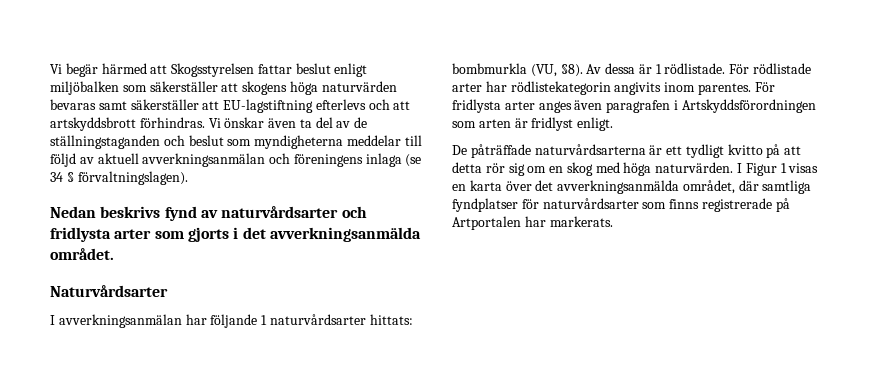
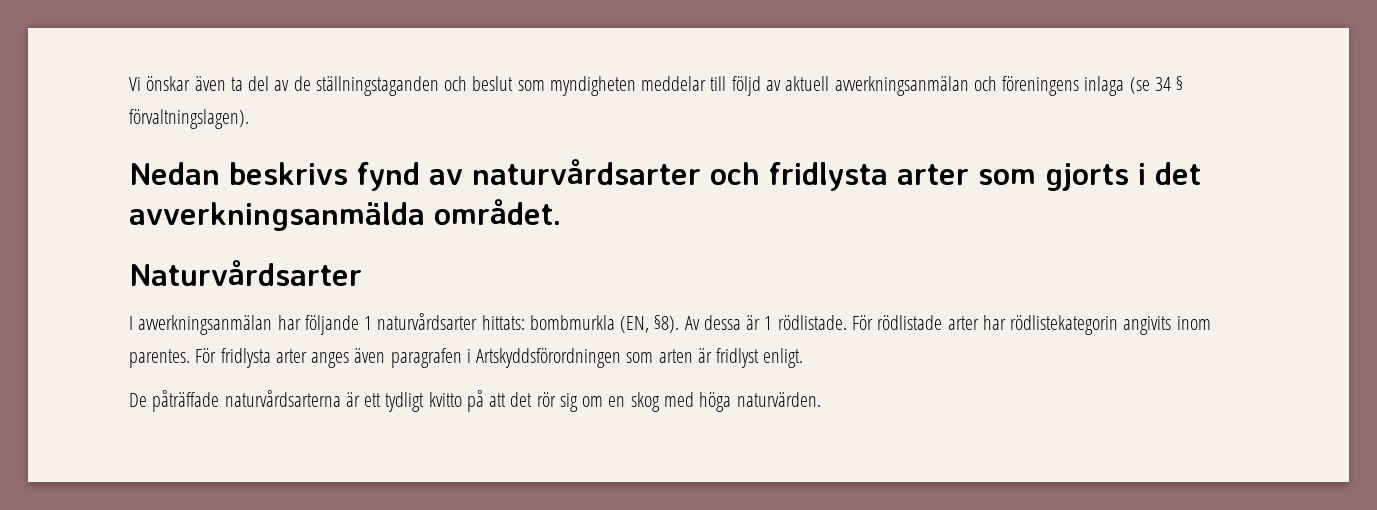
- Vi begär härmed att Skogsstyrelsen fattar beslut enligt miljöbalken som säkerställer att skogens höga naturvärden bevaras samt säkerställer att EU-lagstiftning efterlevs och att artskyddsbrott förhindras. Vi önskar även ta del av de ställningstaganden och beslut som myndigheterna meddelar till följd av aktuell avverkningsanmälan och föreningens inlaga (se 34 § förvaltningslagen).
+ Vi önskar även ta del av de ställningstaganden och beslut som myndigheten meddelar till följd av aktuell avverkningsanmälan och föreningens inlaga (se 34 § förvaltningslagen).
- I avverkningsanmälan har följande 1 naturvårdsarter hittats: bombmurkla (VU, §8).
+ I avverkningsanmälan har följande 1 naturvårdsarter hittats: bombmurkla (EN, §8).
- De påträffade naturvårdsarterna är ett tydligt kvitto på att detta rör sig om en skog med höga naturvärden. I Figur 1 visas en karta över det avverkningsanmälda området, där samtliga fyndplatser för naturvårdsarter som finns registrerade på Artportalen har markerats.
+ De påträffade naturvårdsarterna är ett tydligt kvitto på att det rör sig om en skog med höga naturvärden.

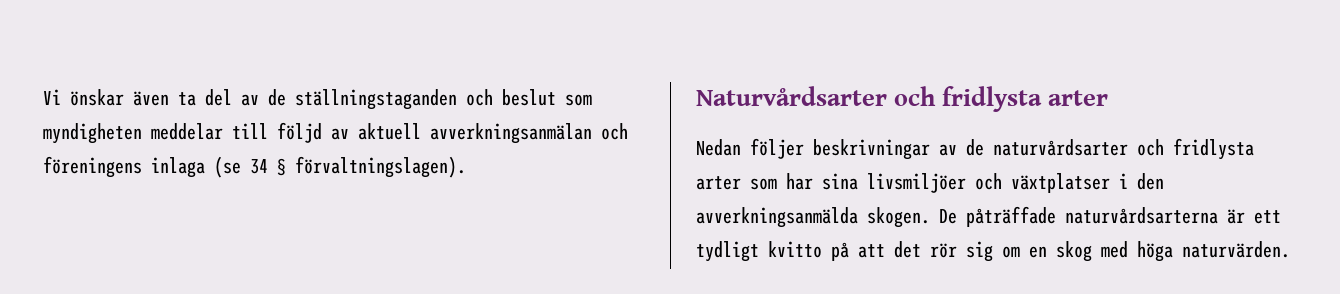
- Nedan beskrivs fynd av naturvårdsarter och fridlysta arter som gjorts i det avverkningsanmälda området.
- Naturvårdsarter
- I avverkningsanmälan har följande 1 naturvårdsarter hittats: bombmurkla (EN, §8). Av dessa är 1 rödlistade. För rödlistade arter har rödlistekategorin angivits inom parentes. För fridlysta arter anges även paragrafen i Artskyddsförordningen som arten är fridlyst enligt.
- De påträffade naturvårdsarterna är ett tydligt kvitto på att det rör sig om en skog med höga naturvärden.
+ Naturvårdsarter och fridlysta arter
+ Nedan följer beskrivningar av de naturvårdsarter och fridlysta arter som har sina livsmiljöer och växtplatser i den avverkningsanmälda skogen. De påträffade naturvårdsarterna är ett tydligt kvitto på att det rör sig om en skog med höga naturvärden.

